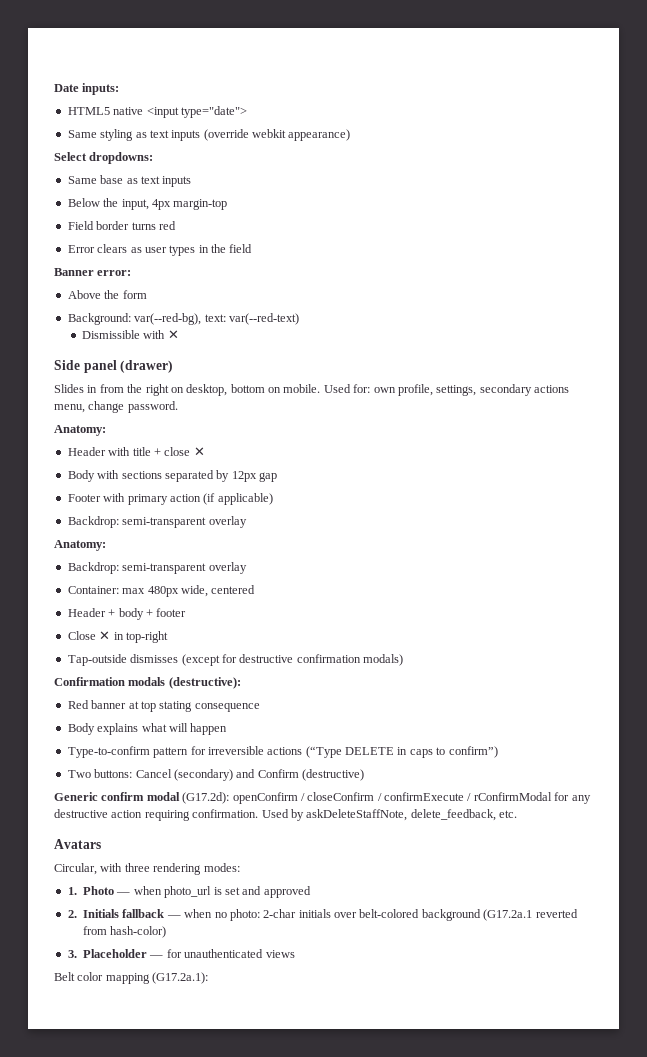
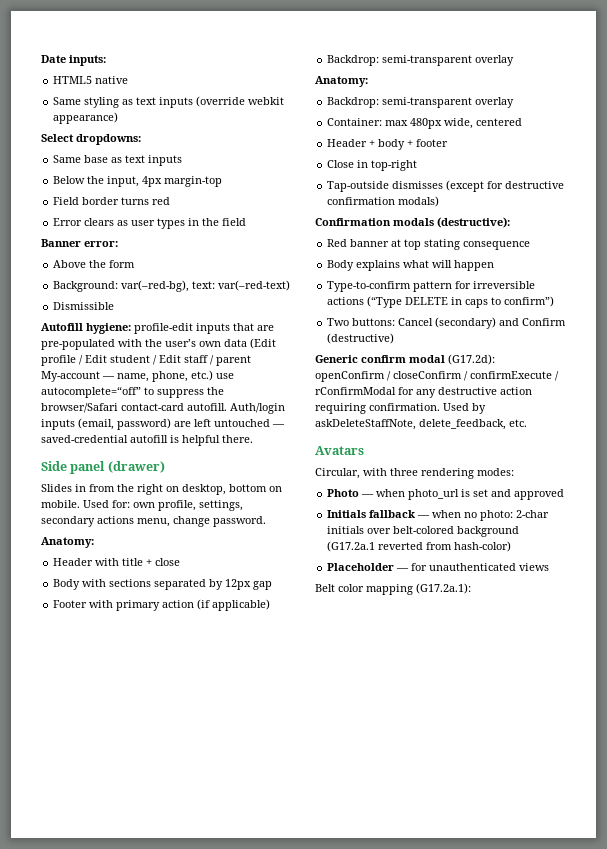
- HTML5 native <input type="date">
+ HTML5 native
- Background: var(--red-bg), text: var(--red-text)
- Dismissible with ✕
+ Background: var(–red-bg), text: var(–red-text)
+ Dismissible
+ Autofill hygiene: profile-edit inputs that are pre-populated with the user’s own data (Edit profile / Edit student / Edit staff / parent My-account — name, phone, etc.) use autocomplete=“off” to suppress the browser/Safari contact-card autofill. Auth/login inputs (email, password) are left untouched — saved-credential autofill is helpful there.
- Header with title + close ✕
+ Header with title + close
- Close ✕ in top-right
+ Close in top-right
- 1. Photo — when photo_url is set and approved
+ Photo — when photo_url is set and approved
- 2. Initials fallback — when no photo: 2-char initials over belt-colored background (G17.2a.1 reverted from hash-color)
+ Initials fallback — when no photo: 2-char initials over belt-colored background (G17.2a.1 reverted from hash-color)
- 3. Placeholder — for unauthenticated views
+ Placeholder — for unauthenticated views

